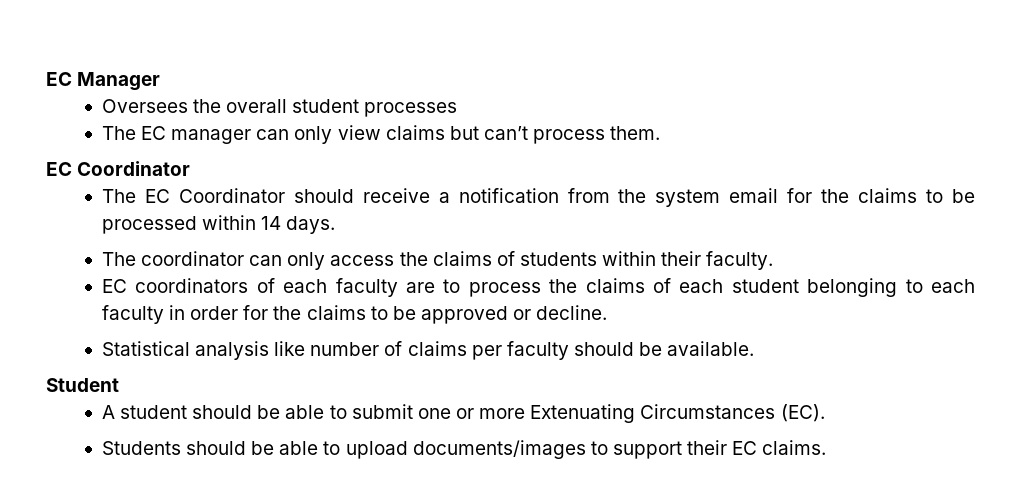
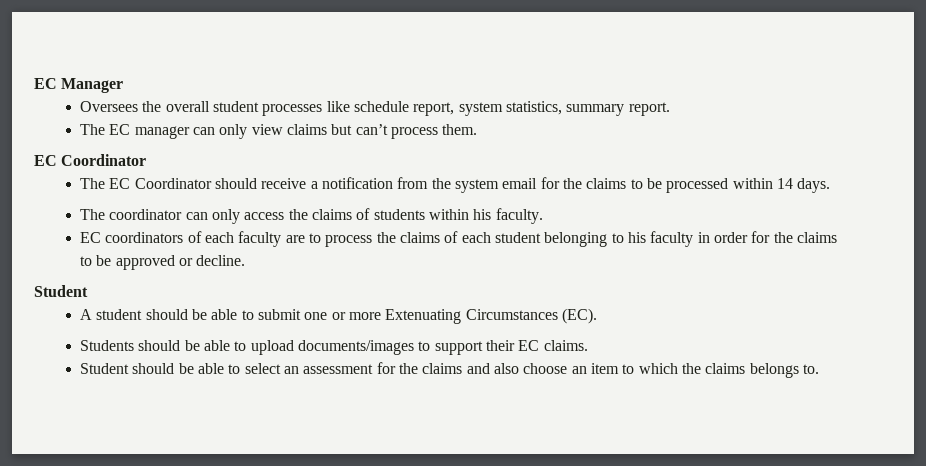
- Oversees the overall student processes
+ Oversees the overall student processes like schedule report, system statistics, summary report.
- The coordinator can only access the claims of students within their faculty.
+ The coordinator can only access the claims of students within his faculty.
- EC coordinators of each faculty are to process the claims of each student belonging to each faculty in order for the claims to be approved or decline.
+ EC coordinators of each faculty are to process the claims of each student belonging to his faculty in order for the claims to be approved or decline.
- Statistical analysis like number of claims per faculty should be available.
+ Student should be able to select an assessment for the claims and also choose an item to which the claims belongs to.

